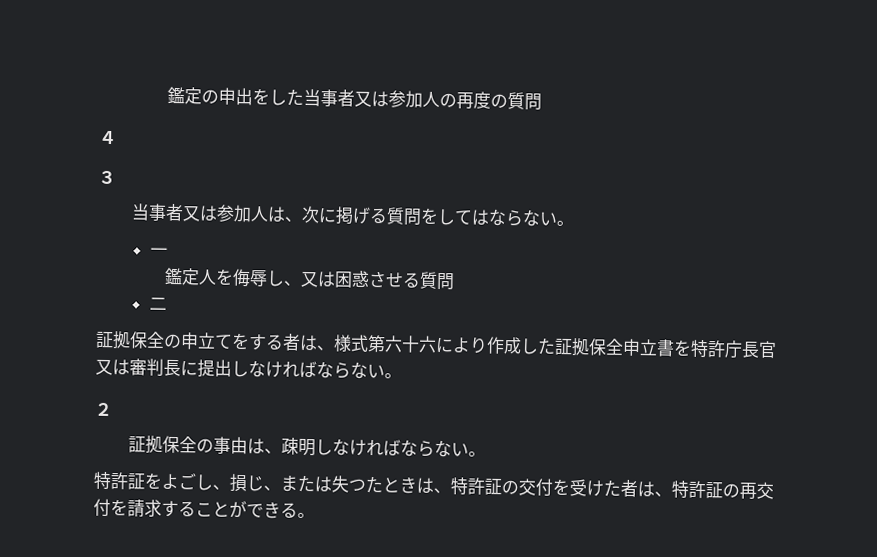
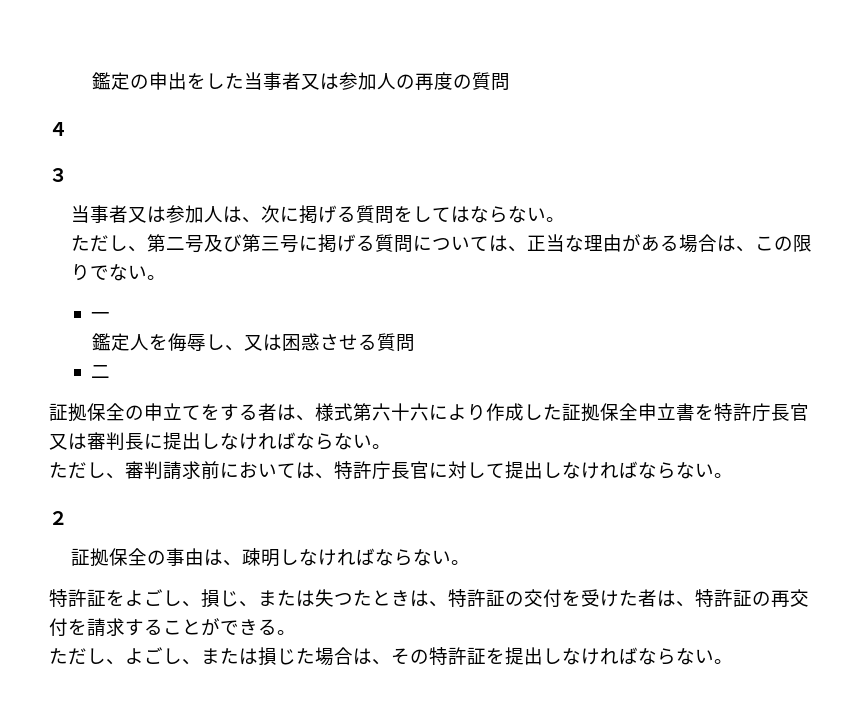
+ ただし、第二号及び第三号に掲げる質問については、正当な理由がある場合は、この限りでない。
+ ただし、審判請求前においては、特許庁長官に対して提出しなければならない。
+ ただし、よごし、または損じた場合は、その特許証を提出しなければならない。

